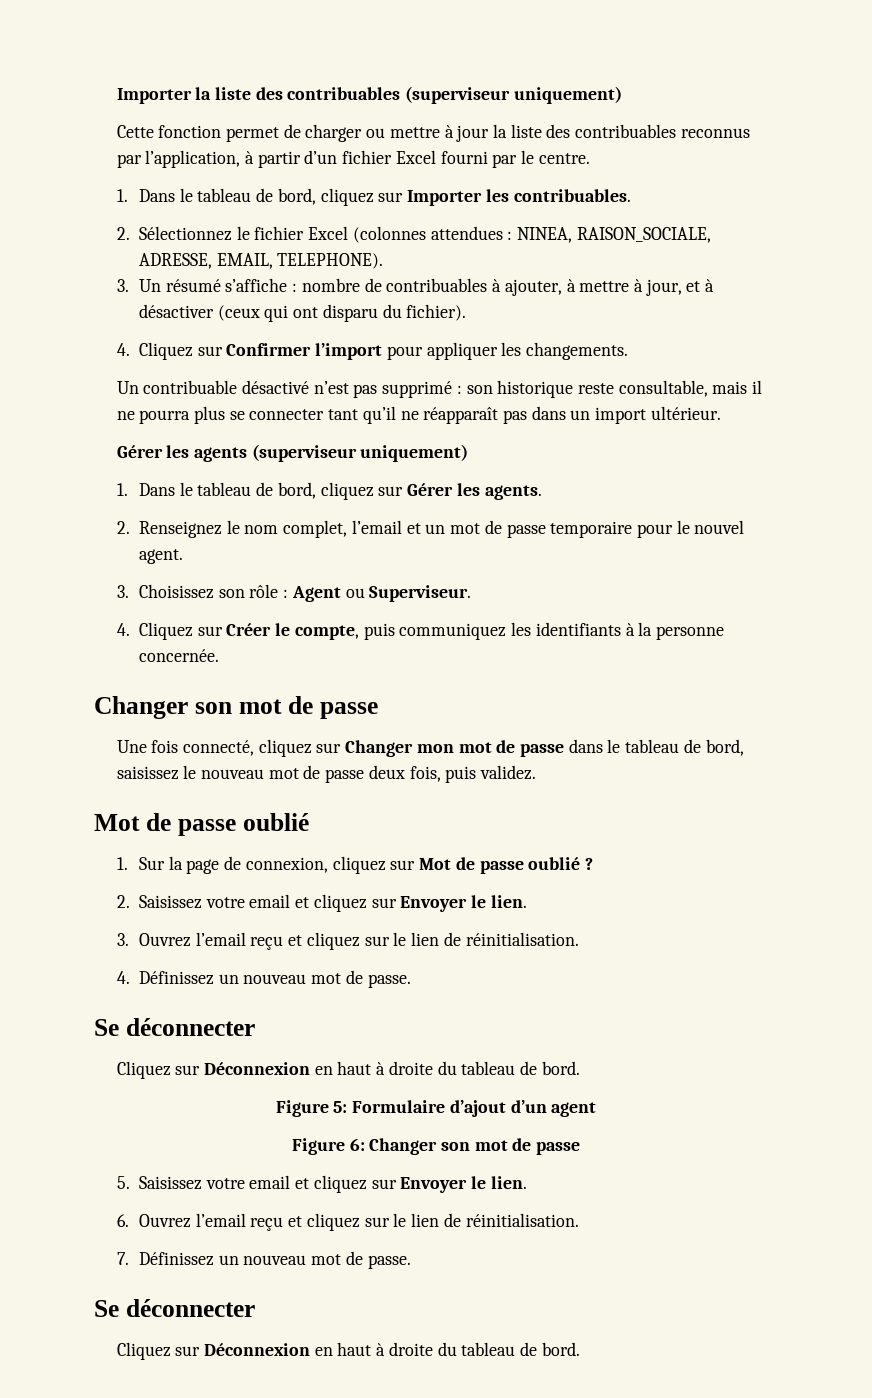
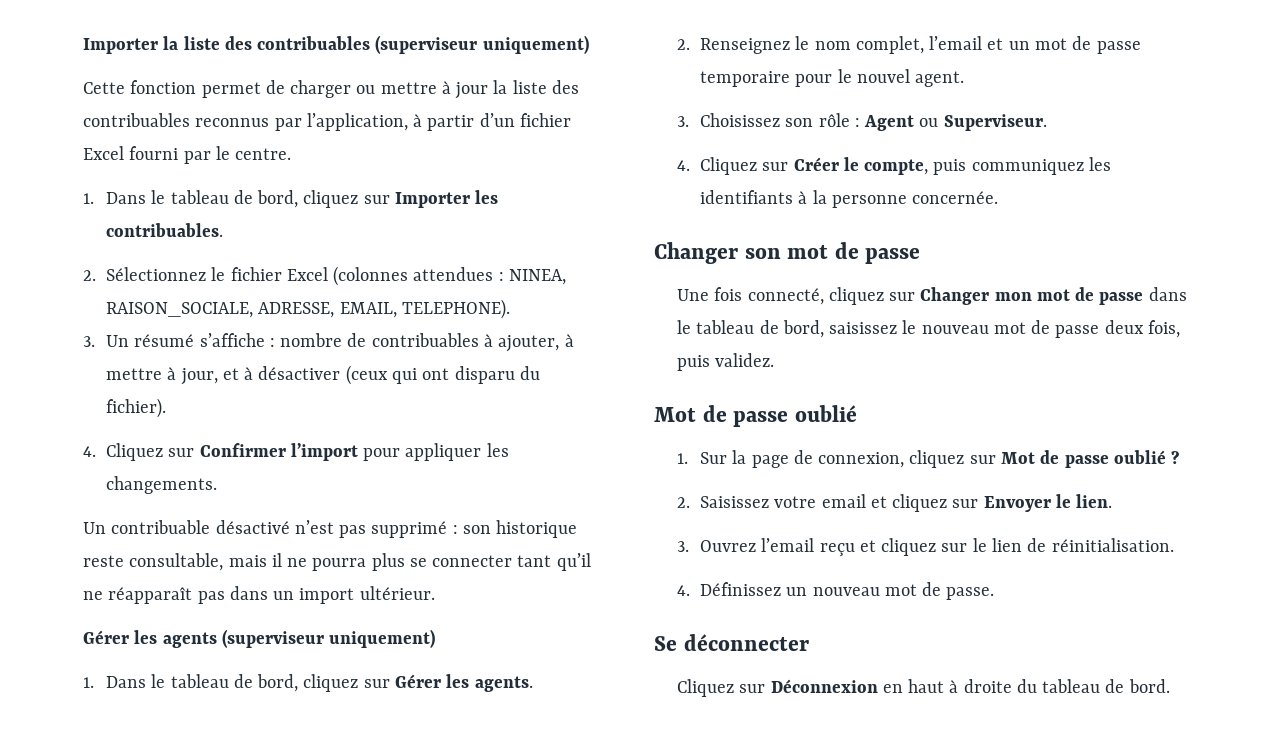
- Figure 5: Formulaire d’ajout d’un agent
- Figure 6: Changer son mot de passe
- 5. Saisissez votre email et cliquez sur Envoyer le lien.
- 6. Ouvrez l’email reçu et cliquez sur le lien de réinitialisation.
- 7. Définissez un nouveau mot de passe.
- Se déconnecter
- Cliquez sur Déconnexion en haut à droite du tableau de bord.

